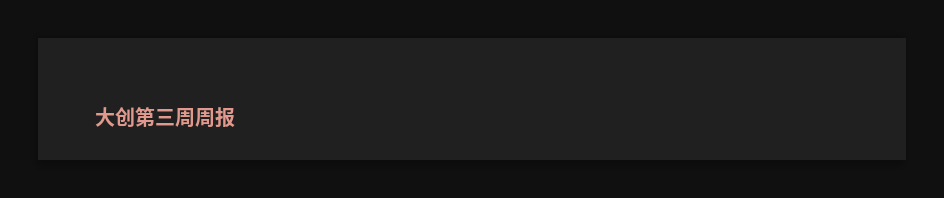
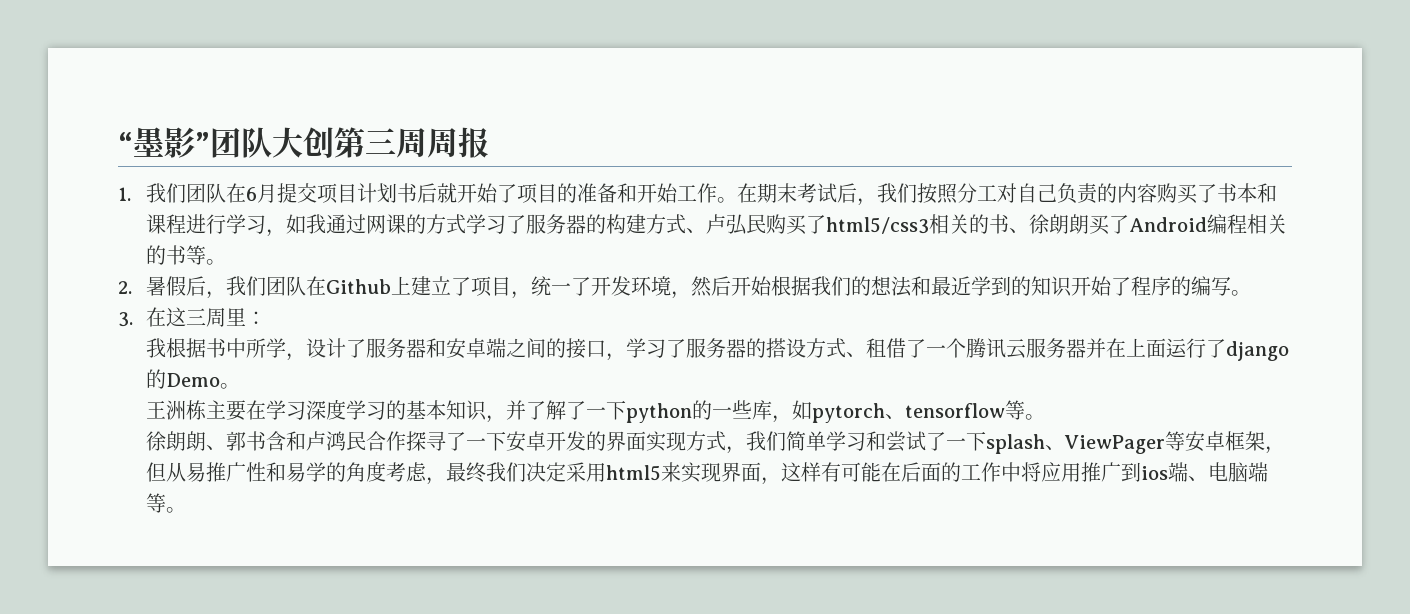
- 大创第三周周报
+ “墨影”团队大创第三周周报
+ 1.我们团队在6月提交项目计划书后就开始了项目的准备和开始工作。在期末考试后，我们按照分工对自己负责的内容购买了书本和课程进行学习，如我通过网课的方式学习了服务器的构建方式、卢弘民购买了html5/css3相关的书、徐朗朗买了Android编程相关的书等。
+ 2.暑假后，我们团队在Github上建立了项目，统一了开发环境，然后开始根据我们的想法和最近学到的知识开始了程序的编写。
+ 3.在这三周里：
+ 我根据书中所学，设计了服务器和安卓端之间的接口，学习了服务器的搭设方式、租借了一个腾讯云服务器并在上面运行了django的Demo。
+ 王洲栋主要在学习深度学习的基本知识，并了解了一下python的一些库，如pytorch、tensorflow等。
+ 徐朗朗、郭书含和卢鸿民合作探寻了一下安卓开发的界面实现方式，我们简单学习和尝试了一下splash、ViewPager等安卓框架，但从易推广性和易学的角度考虑，最终我们决定采用html5来实现界面，这样有可能在后面的工作中将应用推广到ios端、电脑端等。

